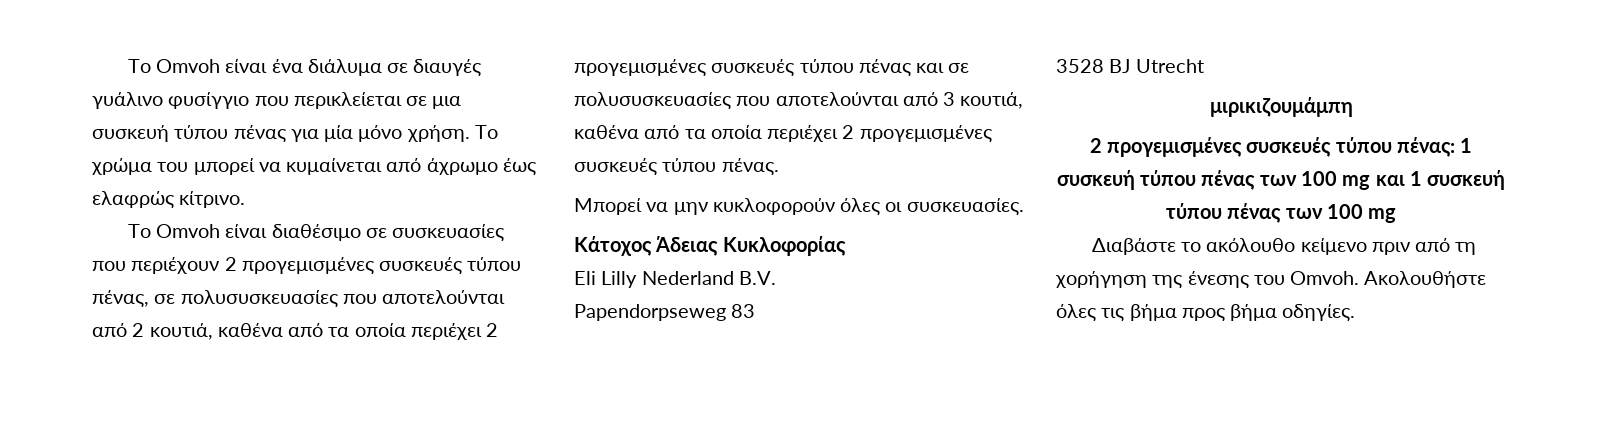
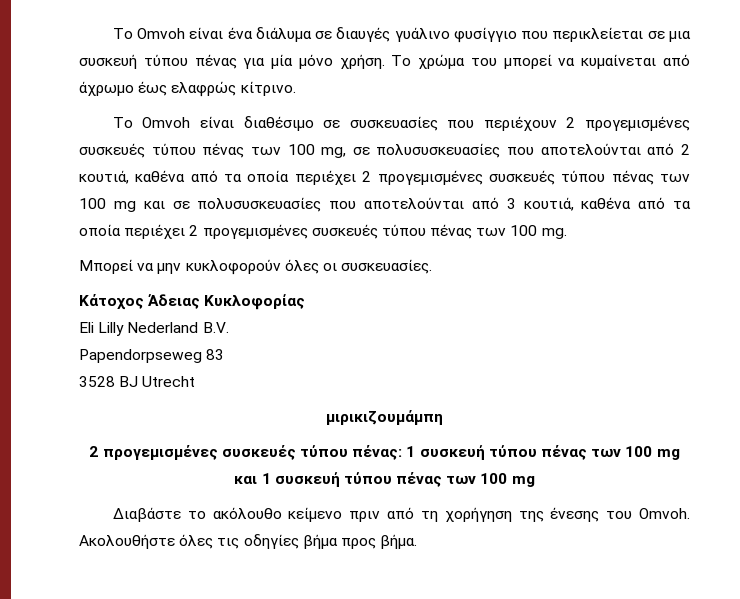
- Το Omvoh είναι διαθέσιμο σε συσκευασίες που περιέχουν 2 προγεμισμένες συσκευές τύπου πένας, σε πολυσυσκευασίες που αποτελούνται από 2 κουτιά, καθένα από τα οποία περιέχει 2 προγεμισμένες συσκευές τύπου πένας και σε πολυσυσκευασίες που αποτελούνται από 3 κουτιά, καθένα από τα οποία περιέχει 2 προγεμισμένες συσκευές τύπου πένας.
+ Το Omvoh είναι διαθέσιμο σε συσκευασίες που περιέχουν 2 προγεμισμένες συσκευές τύπου πένας των 100 mg, σε πολυσυσκευασίες που αποτελούνται από 2 κουτιά, καθένα από τα οποία περιέχει 2 προγεμισμένες συσκευές τύπου πένας των 100 mg και σε πολυσυσκευασίες που αποτελούνται από 3 κουτιά, καθένα από τα οποία περιέχει 2 προγεμισμένες συσκευές τύπου πένας των 100 mg.
- Ακολουθήστε όλες τις βήμα προς βήμα οδηγίες.
+ Ακολουθήστε όλες τις οδηγίες βήμα προς βήμα.

